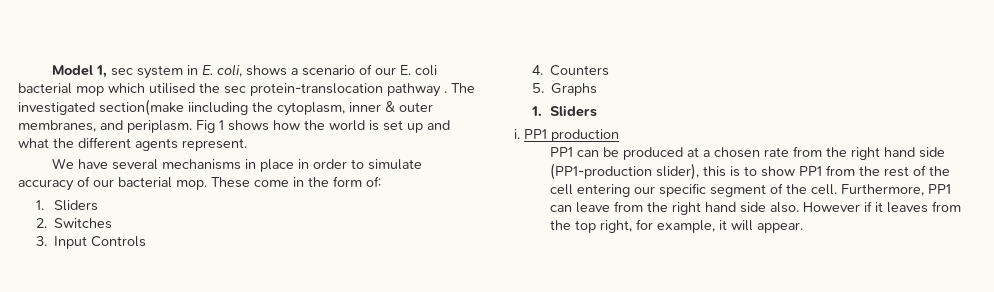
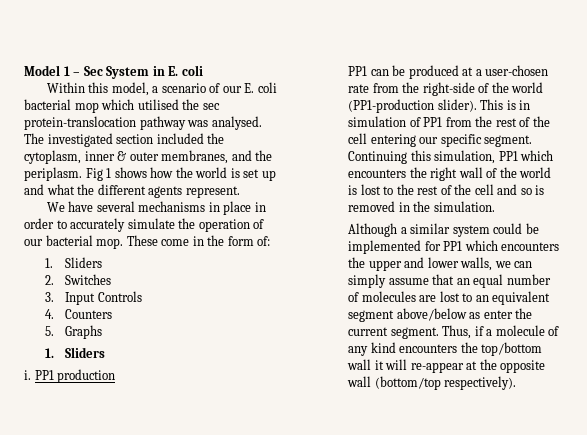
- Model 1, sec system in E. coli, shows a scenario of our E. coli bacterial mop which utilised the sec protein-translocation pathway . The investigated section(make iincluding the cytoplasm, inner & outer membranes, and periplasm.
+ Model 1 – Sec System in E. coli
+ Within this model, a scenario of our E. coli bacterial mop which utilised the sec protein-translocation pathway was analysed. The investigated section included the cytoplasm, inner & outer membranes, and the periplasm.
- We have several mechanisms in place in order to simulate accuracy of our bacterial mop.
+ We have several mechanisms in place in order to accurately simulate the operation of our bacterial mop.
- PP1 can be produced at a chosen rate from the right hand side (PP1-production slider), this is to show PP1 from the rest of the cell entering our specific segment of the cell. Furthermore, PP1 can leave from the right hand side also. However if it leaves from the top right, for example, it will appear.
+ PP1 can be produced at a user-chosen rate from the right-side of the world (PP1-production slider). This is in simulation of PP1 from the rest of the cell entering our specific segment. Continuing this simulation, PP1 which encounters the right wall of the world is lost to the rest of the cell and so is removed in the simulation.
+ Although a similar system could be implemented for PP1 which encounters the upper and lower walls, we can simply assume that an equal number of molecules are lost to an equivalent segment above/below as enter the current segment. Thus, if a molecule of any kind encounters the top/bottom wall it will re-appear at the opposite wall (bottom/top respectively).

